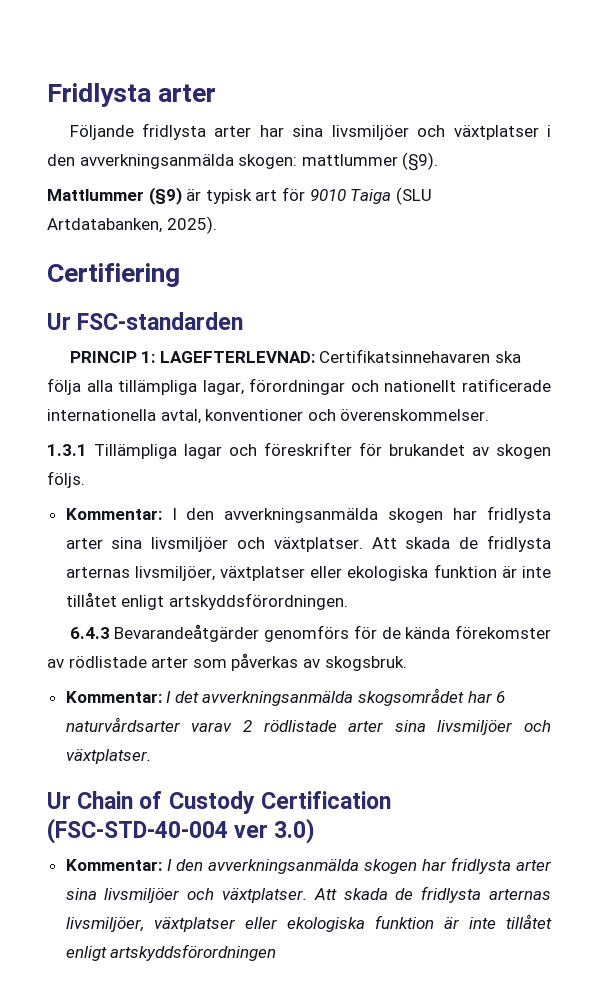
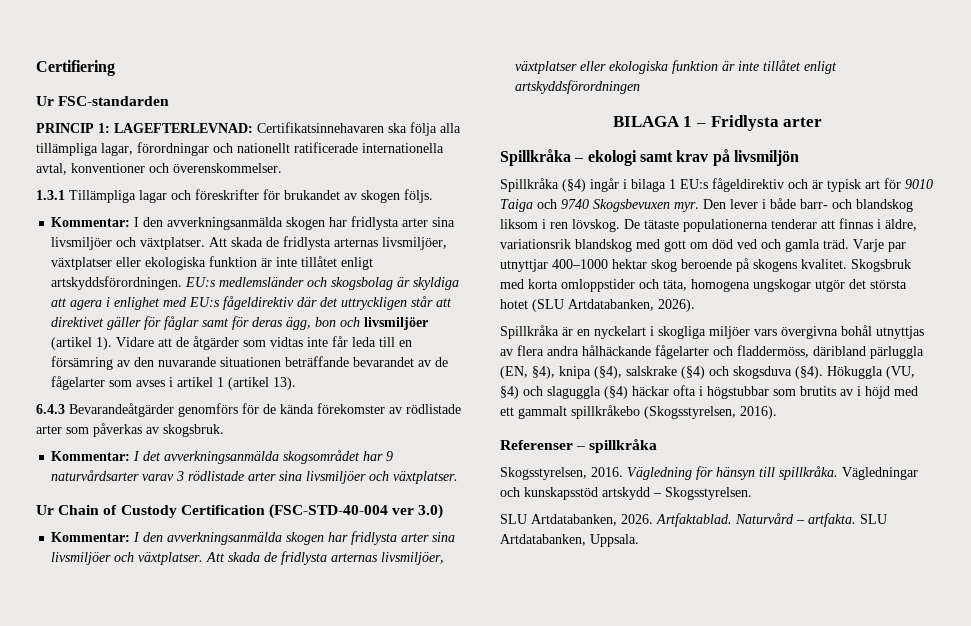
- Fridlysta arter
- Följande fridlysta arter har sina livsmiljöer och växtplatser i den avverkningsanmälda skogen: mattlummer (§9).
- Mattlummer (§9) är typisk art för 9010 Taiga (SLU Artdatabanken, 2025).
+ EU:s medlemsländer och skogsbolag är skyldiga att agera i enlighet med EU:s fågeldirektiv där det uttryckligen står att direktivet gäller för fåglar samt för deras ägg, bon och livsmiljöer (artikel 1). Vidare att de åtgärder som vidtas inte får leda till en försämring av den nuvarande situationen beträffande bevarandet av de fågelarter som avses i artikel 1 (artikel 13).
- Kommentar: I det avverkningsanmälda skogsområdet har 6 naturvårdsarter varav 2 rödlistade arter sina livsmiljöer och växtplatser.
+ Kommentar: I det avverkningsanmälda skogsområdet har 9 naturvårdsarter varav 3 rödlistade arter sina livsmiljöer och växtplatser.
+ BILAGA 1 – Fridlysta arter
+ Spillkråka – ekologi samt krav på livsmiljön
+ Spillkråka (§4) ingår i bilaga 1 EU:s fågeldirektiv och är typisk art för 9010 Taiga och 9740 Skogsbevuxen myr. Den lever i både barr- och blandskog liksom i ren lövskog. De tätaste populationerna tenderar att finnas i äldre, variationsrik blandskog med gott om död ved och gamla träd. Varje par utnyttjar 400–1000 hektar skog beroende på skogens kvalitet. Skogsbruk med korta omloppstider och täta, homogena ungskogar utgör det största hotet (SLU Artdatabanken, 2026).
+ Spillkråka är en nyckelart i skogliga miljöer vars övergivna bohål utnyttjas av flera andra hålhäckande fågelarter och fladdermöss, däribland pärluggla (EN, §4), knipa (§4), salskrake (§4) och skogsduva (§4). Hökuggla (VU, §4) och slaguggla (§4) häckar ofta i högstubbar som brutits av i höjd med ett gammalt spillkråkebo (Skogsstyrelsen, 2016).
+ Referenser – spillkråka
+ Skogsstyrelsen, 2016. Vägledning för hänsyn till spillkråka. Vägledningar och kunskapsstöd artskydd – Skogsstyrelsen.
+ SLU Artdatabanken, 2026. Artfaktablad. Naturvård – artfakta. SLU Artdatabanken, Uppsala.

